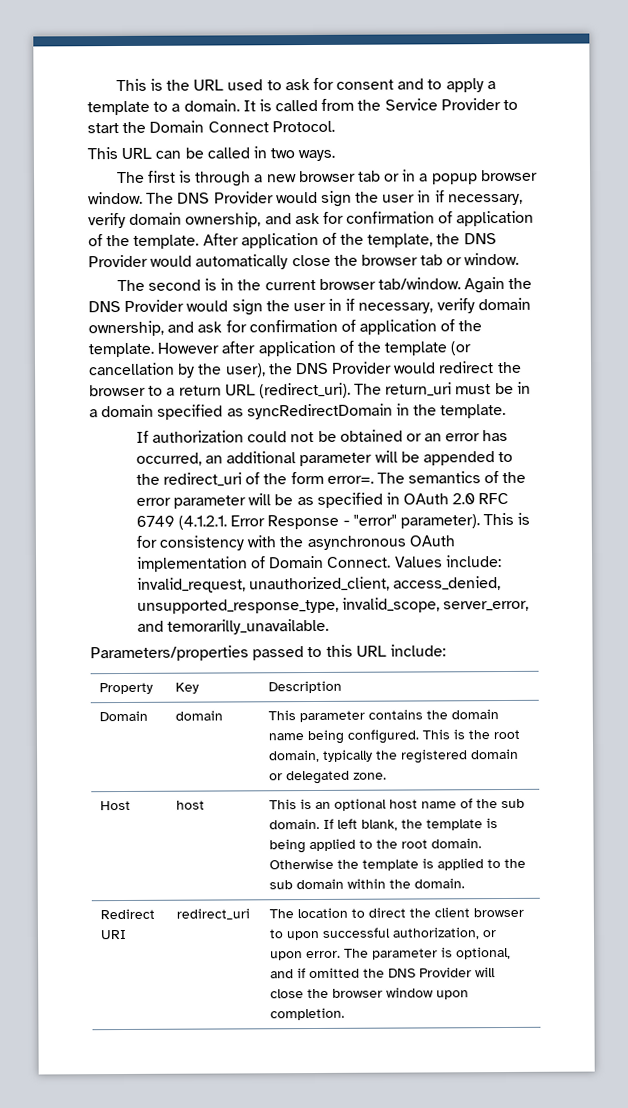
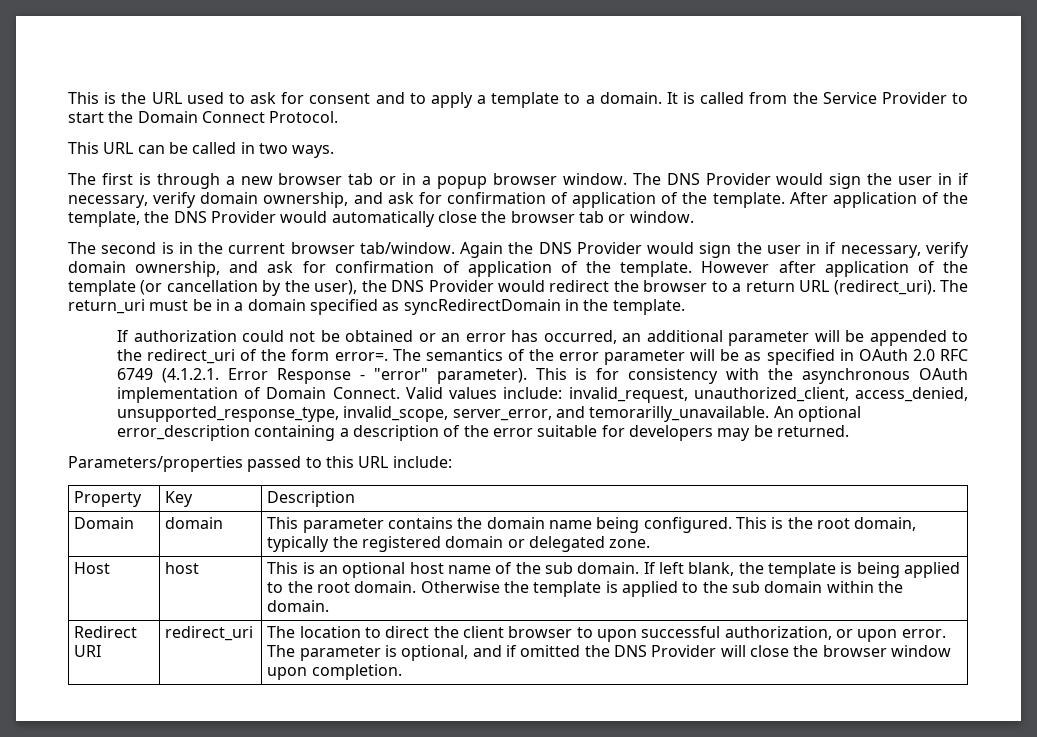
- Values include: invalid_request, unauthorized_client, access_denied, unsupported_response_type, invalid_scope, server_error, and temorarilly_unavailable.
+ Valid values include: invalid_request, unauthorized_client, access_denied, unsupported_response_type, invalid_scope, server_error, and temorarilly_unavailable. An optional error_description containing a description of the error suitable for developers may be returned.

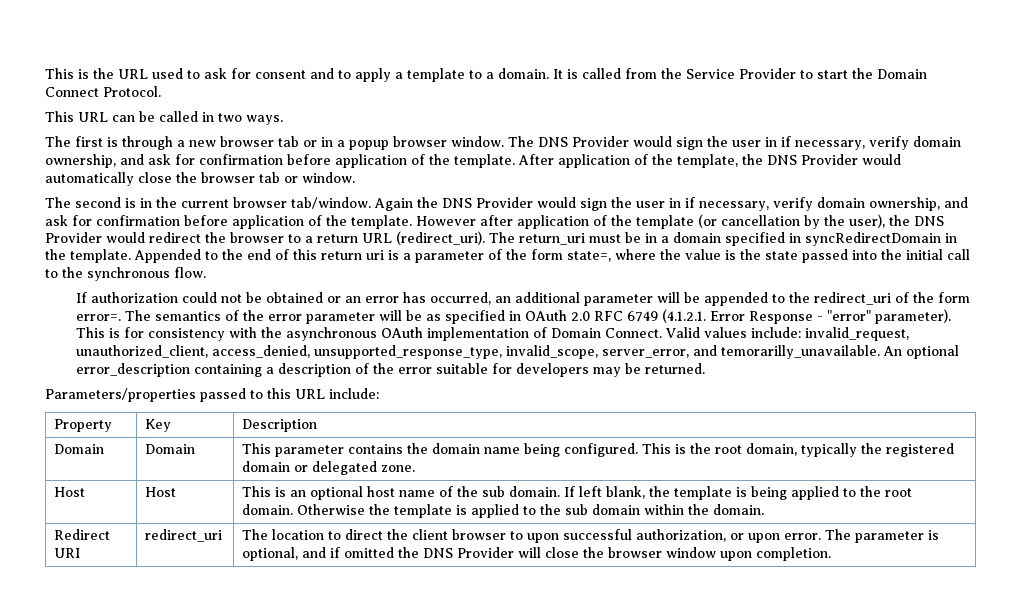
- The DNS Provider would sign the user in if necessary, verify domain ownership, and ask for confirmation of application of the template.
+ The DNS Provider would sign the user in if necessary, verify domain ownership, and ask for confirmation before application of the template.
- Again the DNS Provider would sign the user in if necessary, verify domain ownership, and ask for confirmation of application of the template.
+ Again the DNS Provider would sign the user in if necessary, verify domain ownership, and ask for confirmation before application of the template.
- The return_uri must be in a domain specified as syncRedirectDomain in the template.
+ The return_uri must be in a domain specified in syncRedirectDomain in the template. Appended to the end of this return uri is a parameter of the form state=, where the value is the state passed into the initial call to the synchronous flow.
- Domain | domain | This parameter contains the domain name being configured. This is the root domain, typically the registered domain or delegated zone.
+ Domain | Domain | This parameter contains the domain name being configured. This is the root domain, typically the registered domain or delegated zone.
- Host | host | This is an optional host name of the sub domain. If left blank, the template is being applied to the root domain. Otherwise the template is applied to the sub domain within the domain.
+ Host | Host | This is an optional host name of the sub domain. If left blank, the template is being applied to the root domain. Otherwise the template is applied to the sub domain within the domain.

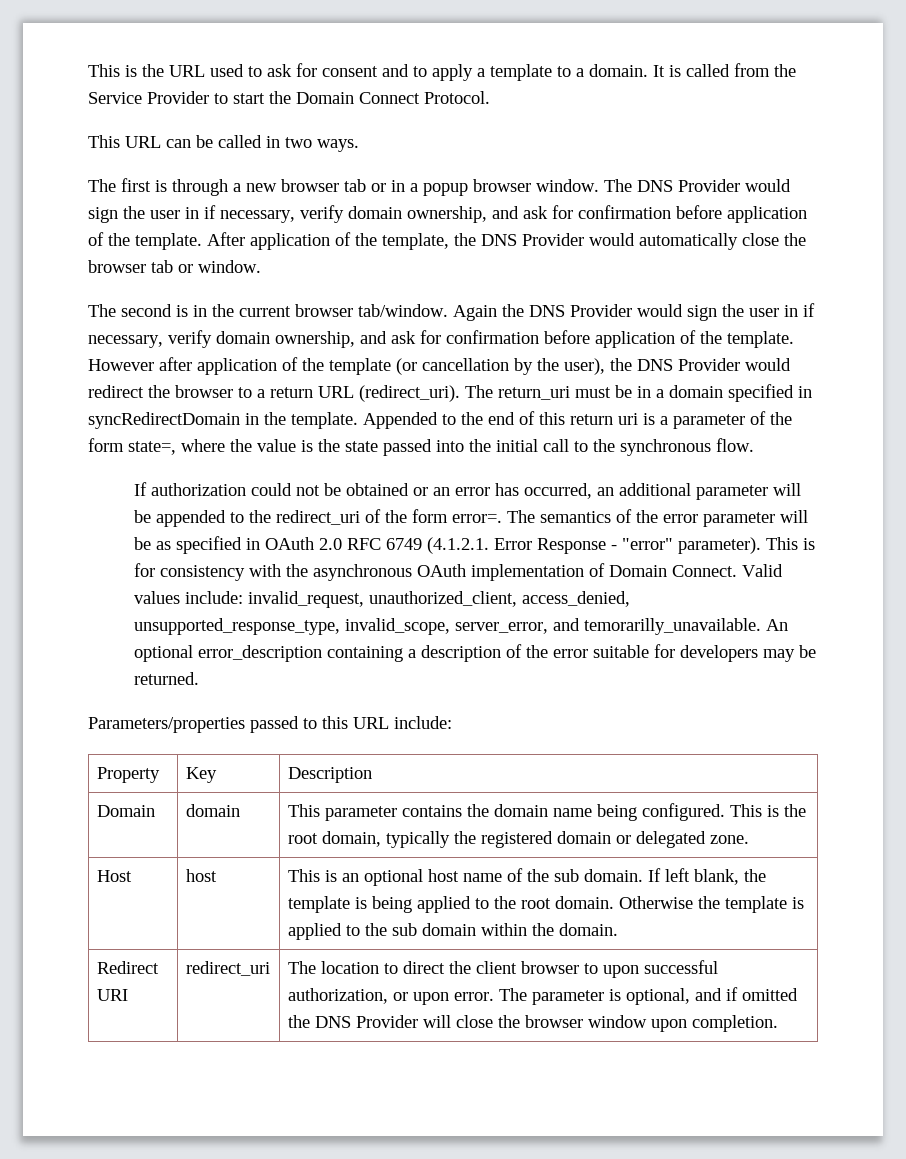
- Domain | Domain | This parameter contains the domain name being configured. This is the root domain, typically the registered domain or delegated zone.
+ Domain | domain | This parameter contains the domain name being configured. This is the root domain, typically the registered domain or delegated zone.
- Host | Host | This is an optional host name of the sub domain. If left blank, the template is being applied to the root domain. Otherwise the template is applied to the sub domain within the domain.
+ Host | host | This is an optional host name of the sub domain. If left blank, the template is being applied to the root domain. Otherwise the template is applied to the sub domain within the domain.

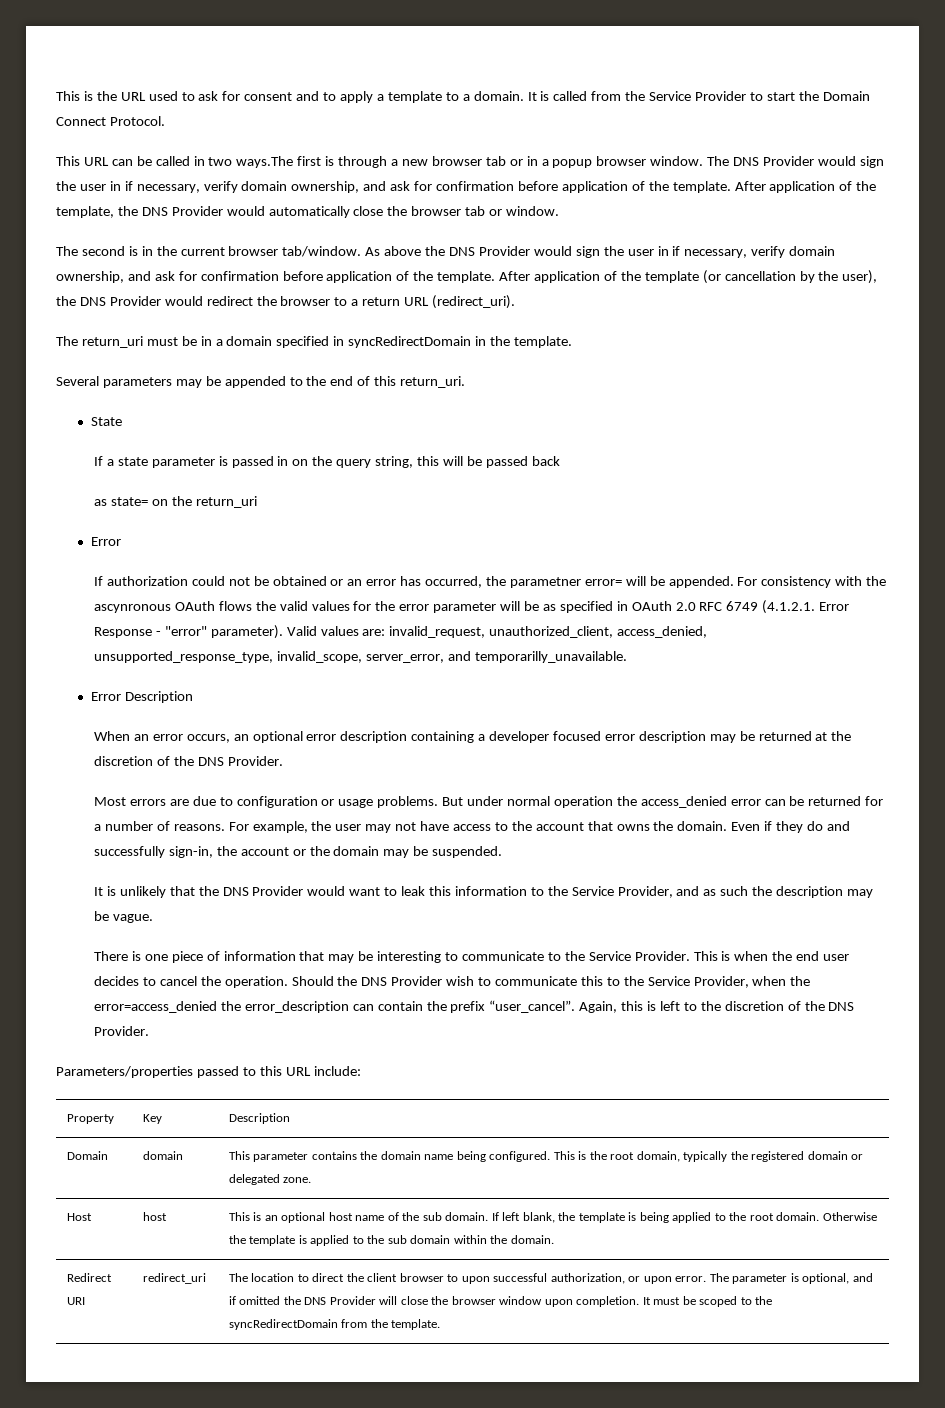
- This URL can be called in two ways.
- The first is through a new browser tab or in a popup browser window.
+ This URL can be called in two ways.The first is through a new browser tab or in a popup browser window.
- Again the DNS Provider would sign the user in if necessary, verify domain ownership, and ask for confirmation before application of the template.
+ As above the DNS Provider would sign the user in if necessary, verify domain ownership, and ask for confirmation before application of the template.
- However after application of the template (or cancellation by the user), the DNS Provider would redirect the browser to a return URL (redirect_uri). The return_uri must be in a domain specified in syncRedirectDomain in the template. Appended to the end of this return uri is a parameter of the form state=, where the value is the state passed into the initial call to the synchronous flow.
+ After application of the template (or cancellation by the user), the DNS Provider would redirect the browser to a return URL (redirect_uri).
+ The return_uri must be in a domain specified in syncRedirectDomain in the template.
+ Several parameters may be appended to the end of this return_uri.
+ State
+ If a state parameter is passed in on the query string, this will be passed back
+ as state= on the return_uri
+ Error
- If authorization could not be obtained or an error has occurred, an additional parameter will be appended to the redirect_uri of the form error=. The semantics of the error parameter will be as specified in OAuth 2.0 RFC 6749 (4.1.2.1. Error Response - "error" parameter).
+ If authorization could not be obtained or an error has occurred, the parametner error= will be appended. For consistency with the ascynronous OAuth flows the valid values for the error parameter will be as specified in OAuth 2.0 RFC 6749 (4.1.2.1. Error Response - "error" parameter).
- This is for consistency with the asynchronous OAuth implementation of Domain Connect.
- Valid values include: invalid_request, unauthorized_client, access_denied, unsupported_response_type, invalid_scope, server_error, and temorarilly_unavailable. An optional error_description containing a description of the error suitable for developers may be returned.
+ Valid values are: invalid_request, unauthorized_client, access_denied, unsupported_response_type, invalid_scope, server_error, and temporarilly_unavailable.
+ Error Description
+ When an error occurs, an optional error description containing a developer focused error description may be returned at the discretion of the DNS Provider.
+ Most errors are due to configuration or usage problems. But under normal operation the access_denied error can be returned for a number of reasons. For example, the user may not have access to the account that owns the domain. Even if they do and successfully sign-in, the account or the domain may be suspended.
+ It is unlikely that the DNS Provider would want to leak this information to the Service Provider, and as such the description may be vague.
+ There is one piece of information that may be interesting to communicate to the Service Provider. This is when the end user decides to cancel the operation. Should the DNS Provider wish to communicate this to the Service Provider, when the error=access_denied the error_description can contain the prefix “user_cancel”. Again, this is left to the discretion of the DNS Provider.
+ It must be scoped to the syncRedirectDomain from the template.

